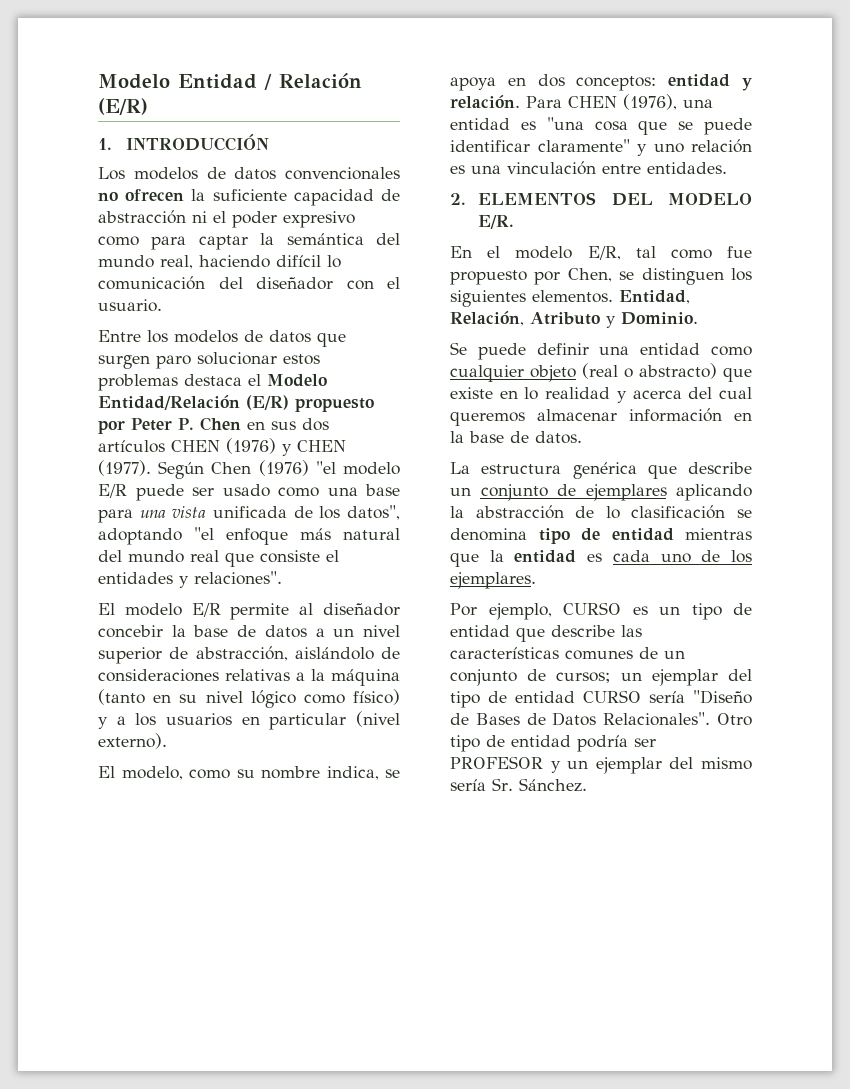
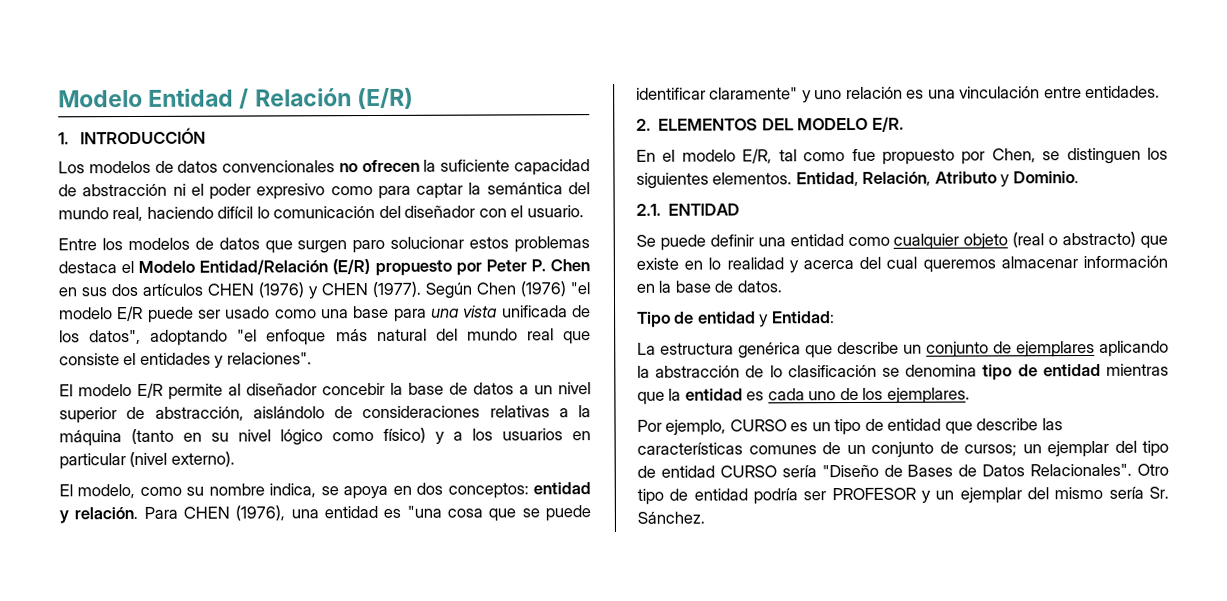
+ 2.1. ENTIDAD
+ Tipo de entidad y Entidad:

